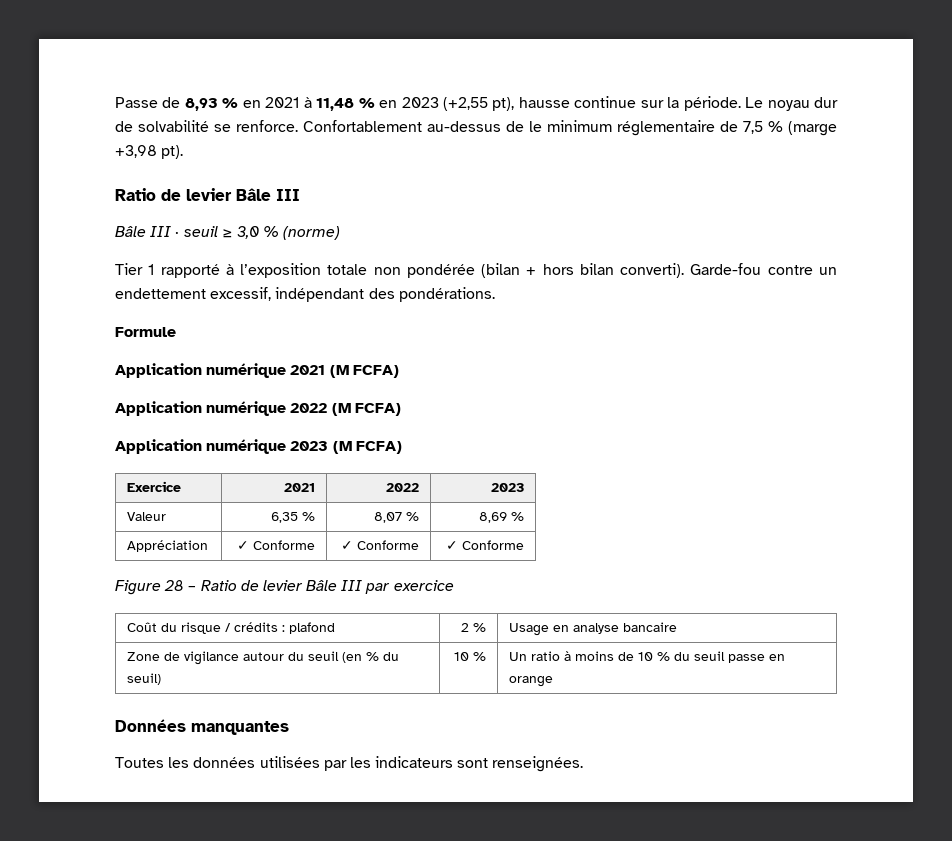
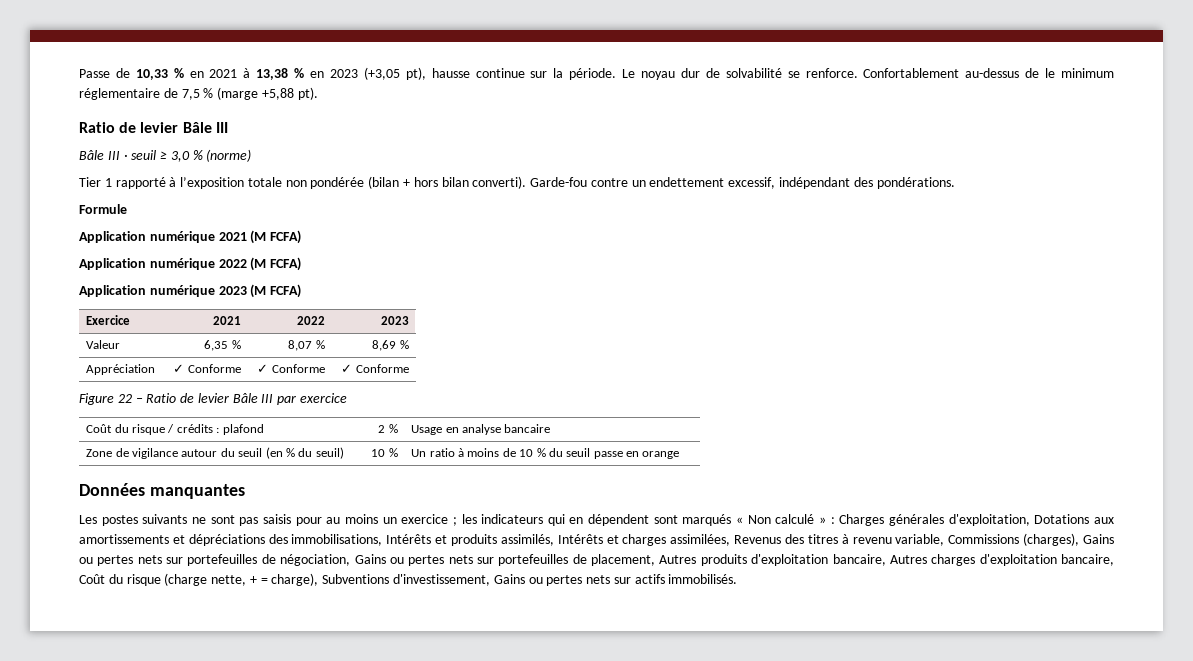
- Passe de 8,93 % en 2021 à 11,48 % en 2023 (+2,55 pt), hausse continue sur la période.
+ Passe de 10,33 % en 2021 à 13,38 % en 2023 (+3,05 pt), hausse continue sur la période.
- Confortablement au-dessus de le minimum réglementaire de 7,5 % (marge +3,98 pt).
+ Confortablement au-dessus de le minimum réglementaire de 7,5 % (marge +5,88 pt).
- Figure 28 – Ratio de levier Bâle III par exercice
+ Figure 22 – Ratio de levier Bâle III par exercice
- Toutes les données utilisées par les indicateurs sont renseignées.
+ Les postes suivants ne sont pas saisis pour au moins un exercice ; les indicateurs qui en dépendent sont marqués « Non calculé » : Charges générales d'exploitation, Dotations aux amortissements et dépréciations des immobilisations, Intérêts et produits assimilés, Intérêts et charges assimilées, Revenus des titres à revenu variable, Commissions (charges), Gains ou pertes nets sur portefeuilles de négociation, Gains ou pertes nets sur portefeuilles de placement, Autres produits d'exploitation bancaire, Autres charges d'exploitation bancaire, Coût du risque (charge nette, + = charge), Subventions d'investissement, Gains ou pertes nets sur actifs immobilisés.

